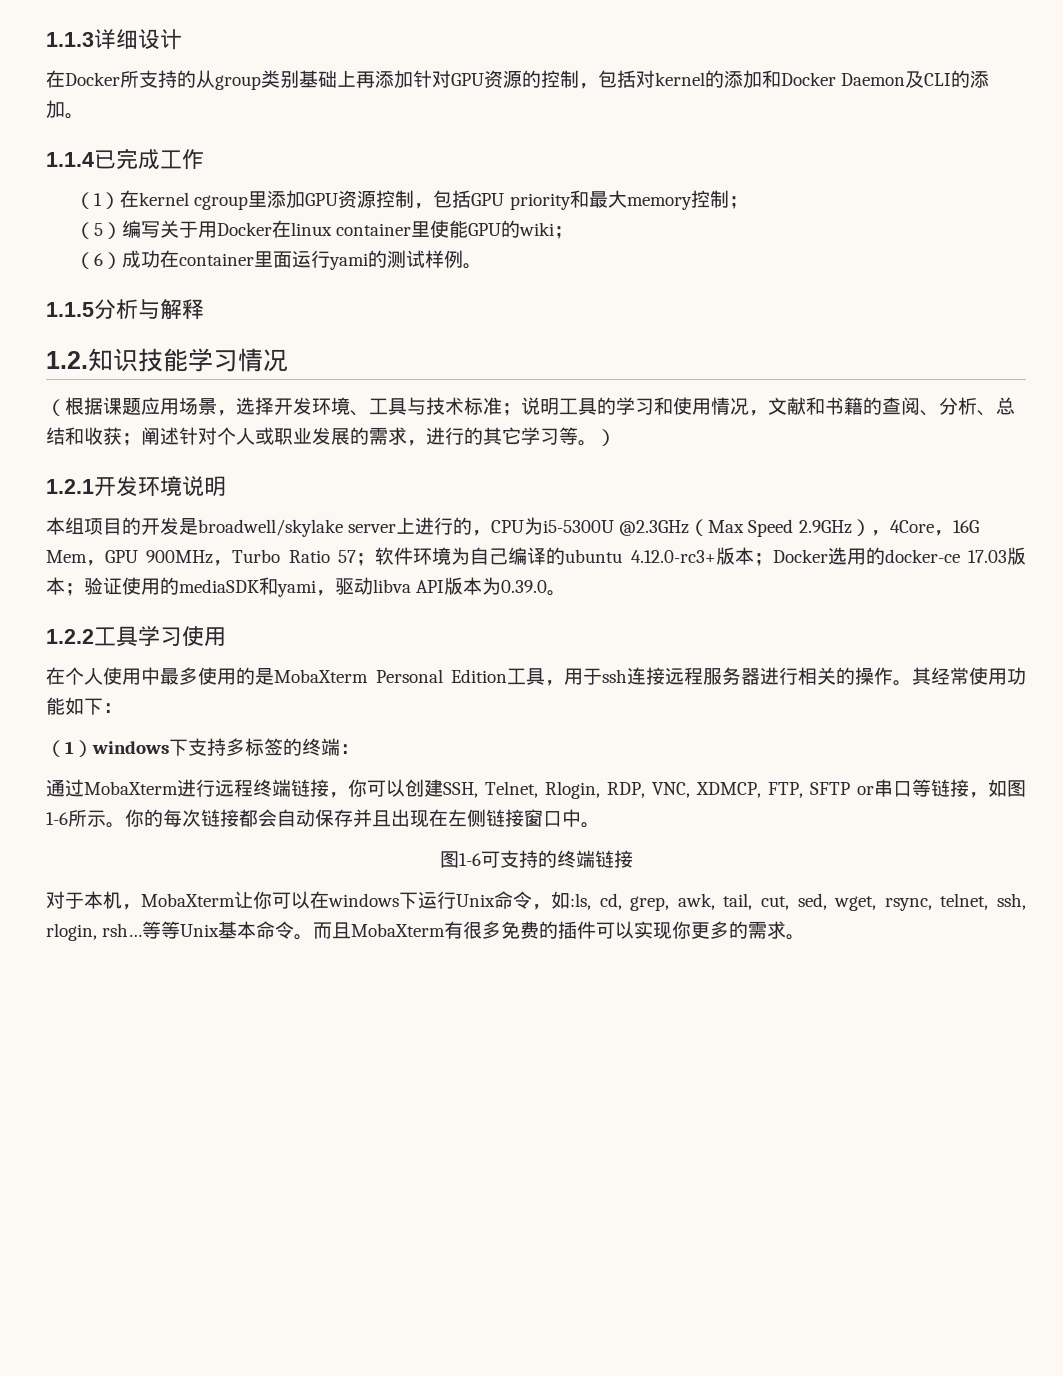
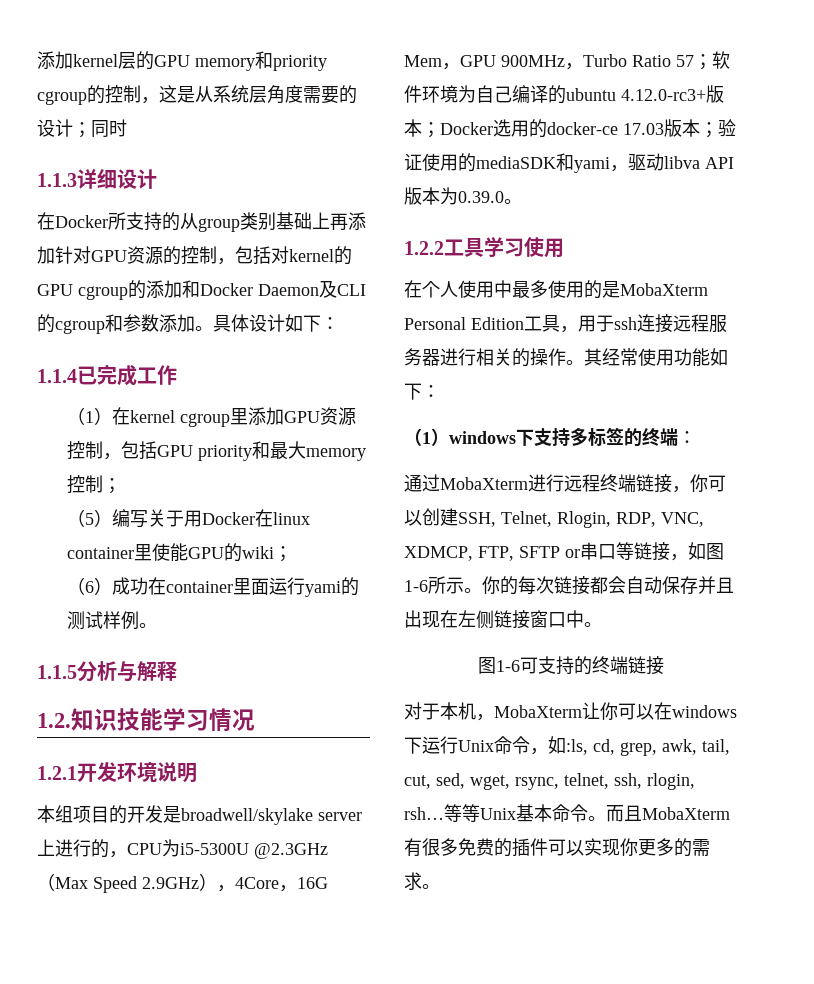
+ 添加kernel层的GPU memory和priority cgroup的控制，这是从系统层角度需要的设计；同时
- 在Docker所支持的从group类别基础上再添加针对GPU资源的控制，包括对kernel的添加和Docker Daemon及CLI的添加。
+ 在Docker所支持的从group类别基础上再添加针对GPU资源的控制，包括对kernel的GPU cgroup的添加和Docker Daemon及CLI的cgroup和参数添加。具体设计如下：
- （根据课题应用场景，选择开发环境、工具与技术标准；说明工具的学习和使用情况，文献和书籍的查阅、分析、总结和收获；阐述针对个人或职业发展的需求，进行的其它学习等。）

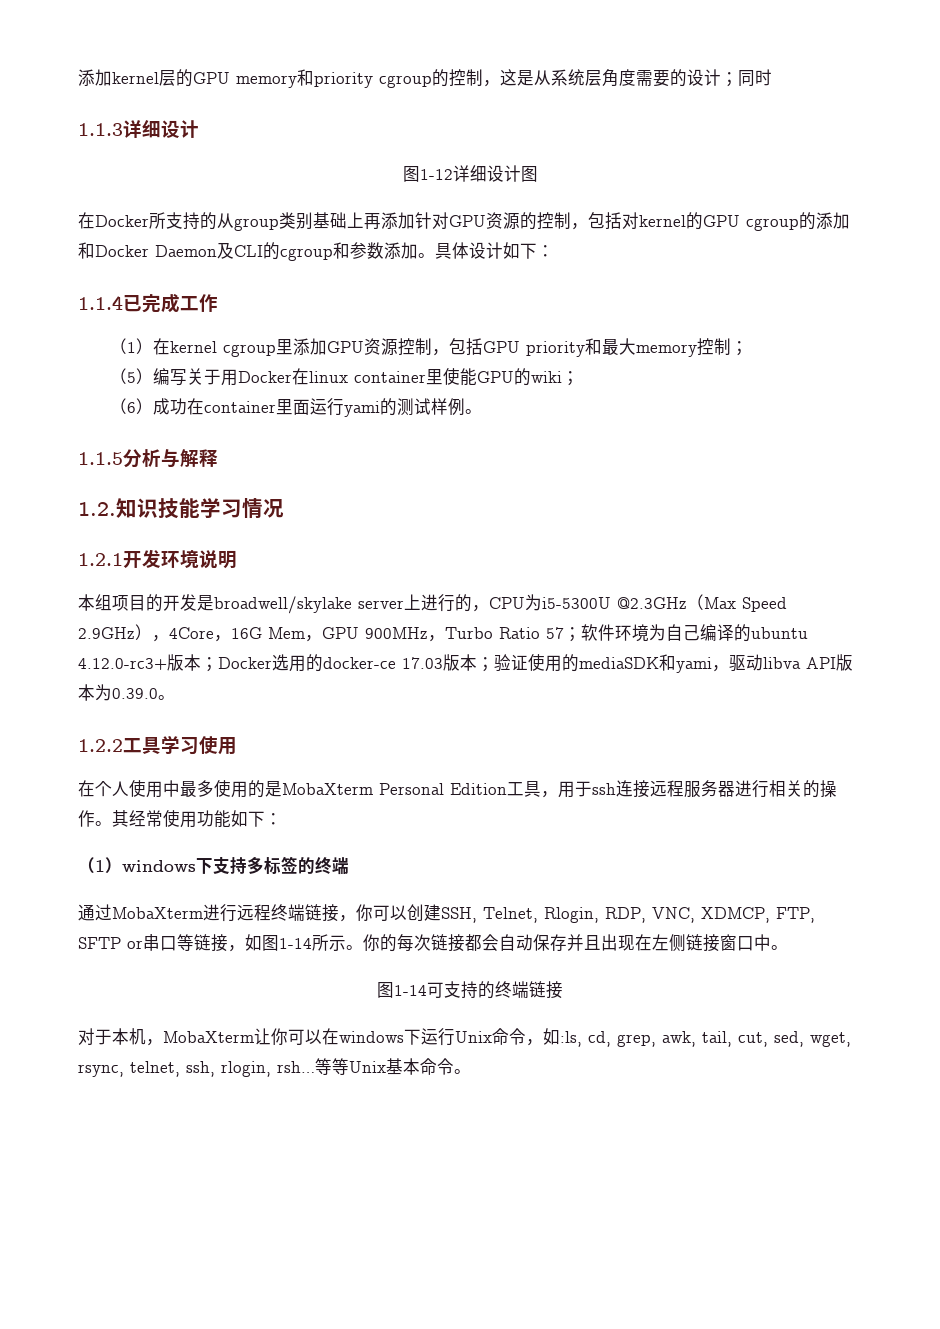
+ 图1-12详细设计图
- （1）windows下支持多标签的终端：
+ （1）windows下支持多标签的终端
- 通过MobaXterm进行远程终端链接，你可以创建SSH, Telnet, Rlogin, RDP, VNC, XDMCP, FTP, SFTP or串口等链接，如图1-6所示。
+ 通过MobaXterm进行远程终端链接，你可以创建SSH, Telnet, Rlogin, RDP, VNC, XDMCP, FTP, SFTP or串口等链接，如图1-14所示。
- 图1-6可支持的终端链接
+ 图1-14可支持的终端链接
- 而且MobaXterm有很多免费的插件可以实现你更多的需求。

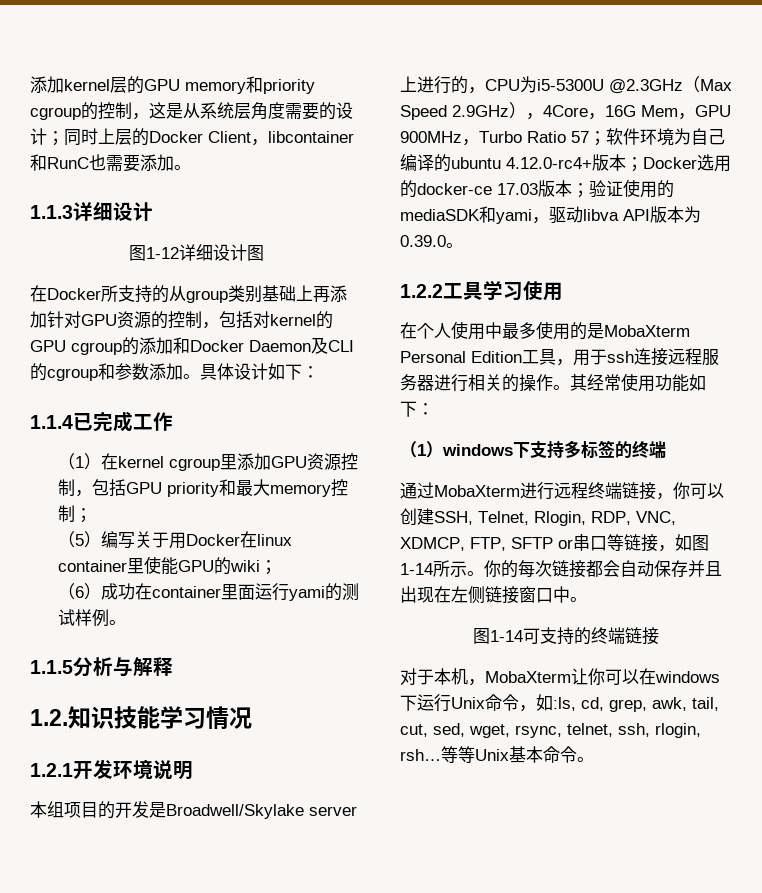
- 添加kernel层的GPU memory和priority cgroup的控制，这是从系统层角度需要的设计；同时
+ 添加kernel层的GPU memory和priority cgroup的控制，这是从系统层角度需要的设计；同时上层的Docker Client，libcontainer和RunC也需要添加。
- 本组项目的开发是broadwell/skylake server上进行的，CPU为i5-5300U @2.3GHz（Max Speed 2.9GHz），4Core，16G Mem，GPU 900MHz，Turbo Ratio 57；软件环境为自己编译的ubuntu 4.12.0-rc3+版本；Docker选用的docker-ce 17.03版本；验证使用的mediaSDK和yami，驱动libva API版本为0.39.0。
+ 本组项目的开发是Broadwell/Skylake server上进行的，CPU为i5-5300U @2.3GHz（Max Speed 2.9GHz），4Core，16G Mem，GPU 900MHz，Turbo Ratio 57；软件环境为自己编译的ubuntu 4.12.0-rc4+版本；Docker选用的docker-ce 17.03版本；验证使用的mediaSDK和yami，驱动libva API版本为0.39.0。

